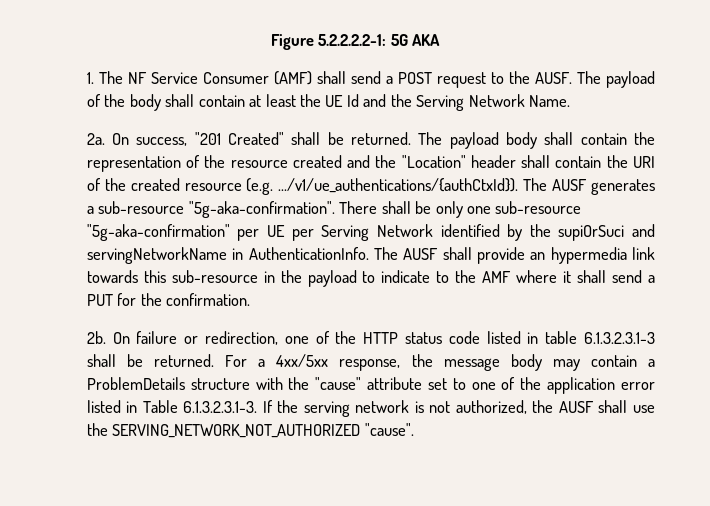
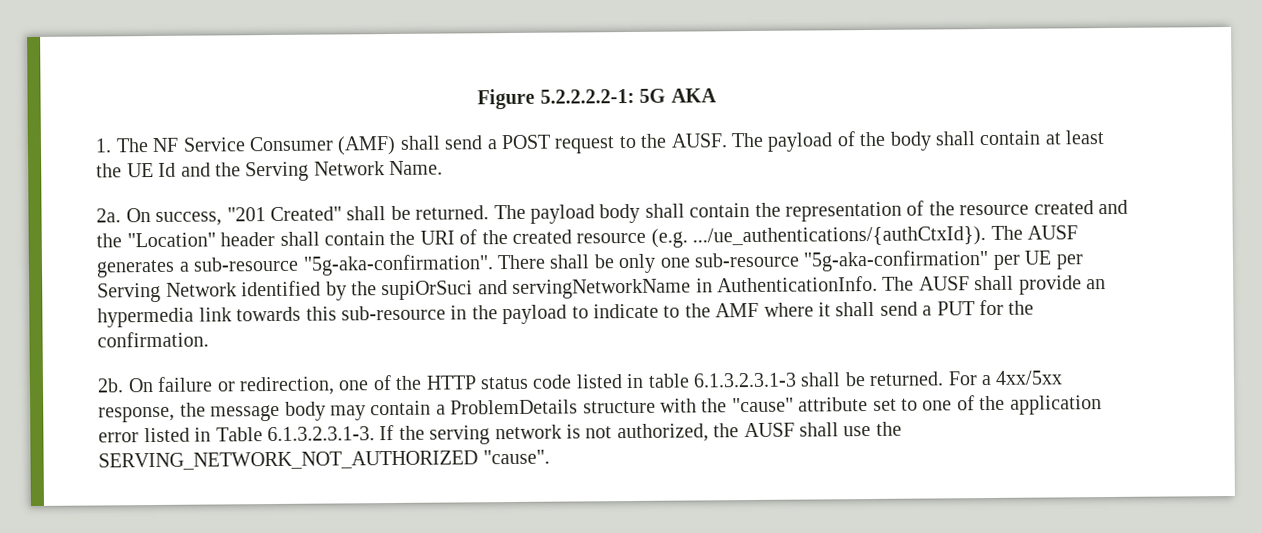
- The payload body shall contain the representation of the resource created and the "Location" header shall contain the URI of the created resource (e.g. .../v1/ue_authentications/{authCtxId}). The AUSF generates a sub-resource "5g-aka-confirmation".
+ The payload body shall contain the representation of the resource created and the "Location" header shall contain the URI of the created resource (e.g. .../ue_authentications/{authCtxId}). The AUSF generates a sub-resource "5g-aka-confirmation".

